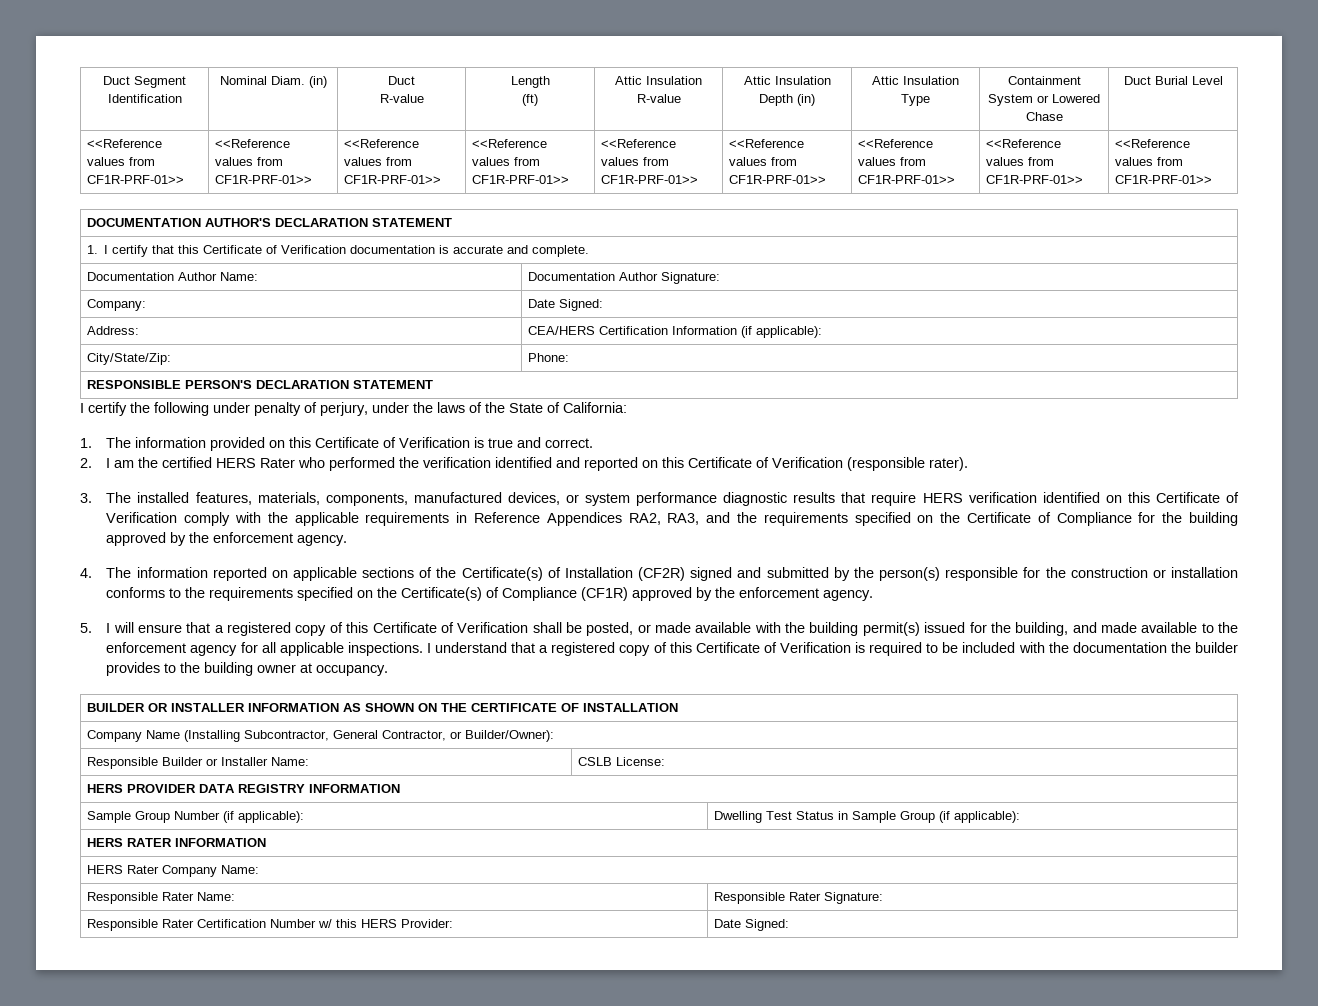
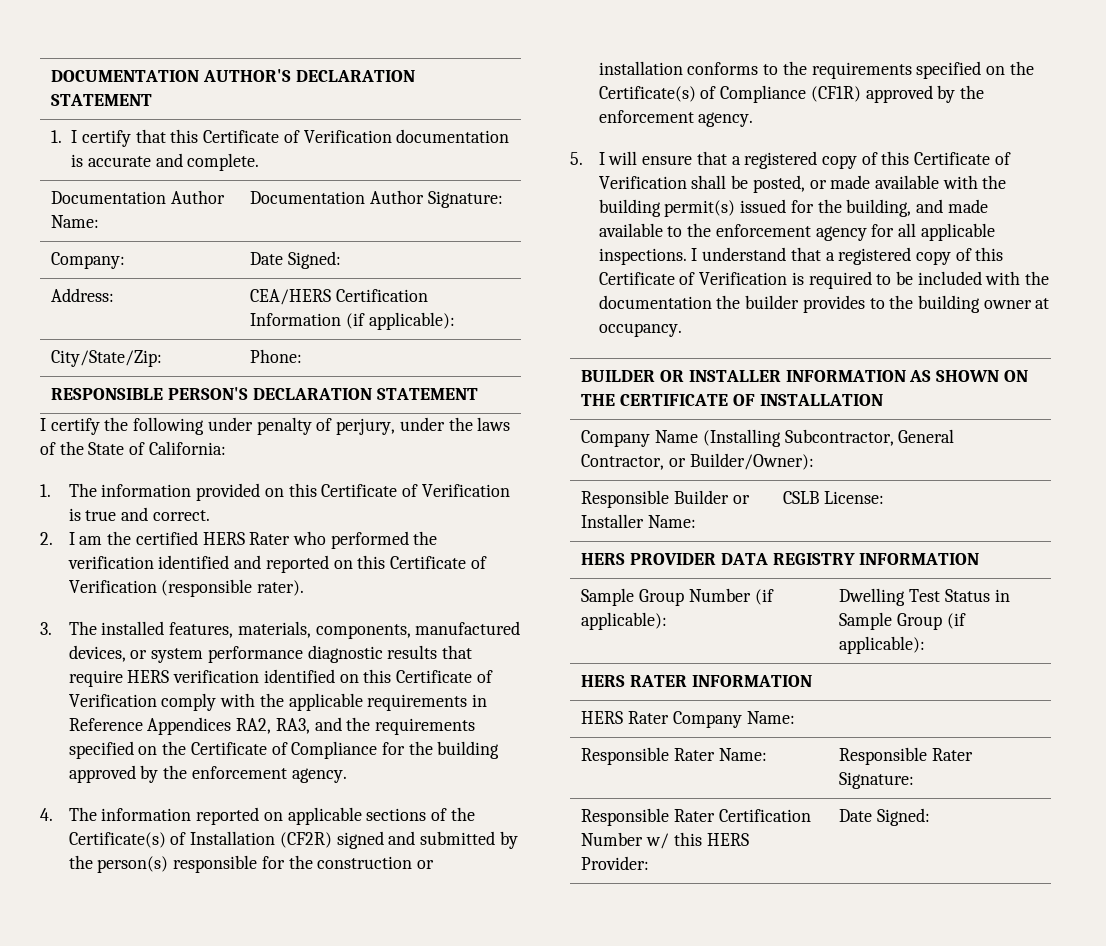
- Duct Segment Identification | Nominal Diam. (in) | Duct
- R-value | Length
- (ft) | Attic Insulation R-value | Attic Insulation Depth (in) | Attic Insulation Type | Containment System or Lowered Chase | Duct Burial Level
- <<Reference values from CF1R-PRF-01>> | <<Reference values from CF1R-PRF-01>> | <<Reference values from CF1R-PRF-01>> | <<Reference values from CF1R-PRF-01>> | <<Reference values from CF1R-PRF-01>> | <<Reference values from CF1R-PRF-01>> | <<Reference values from CF1R-PRF-01>> | <<Reference values from CF1R-PRF-01>> | <<Reference values from CF1R-PRF-01>>

